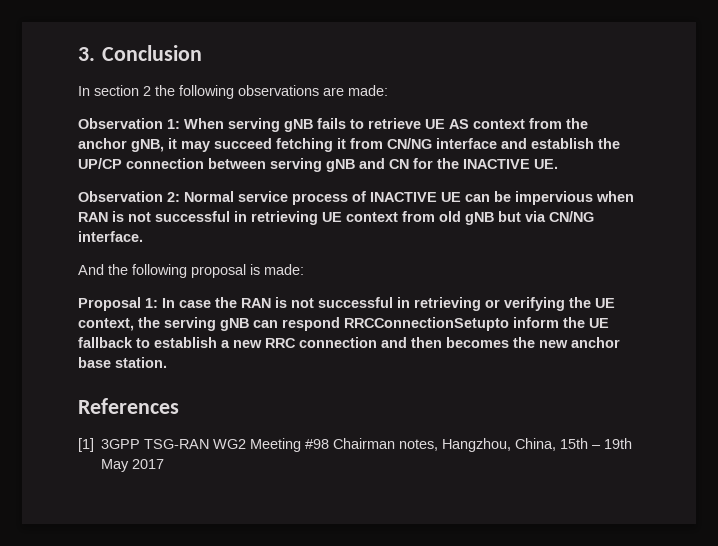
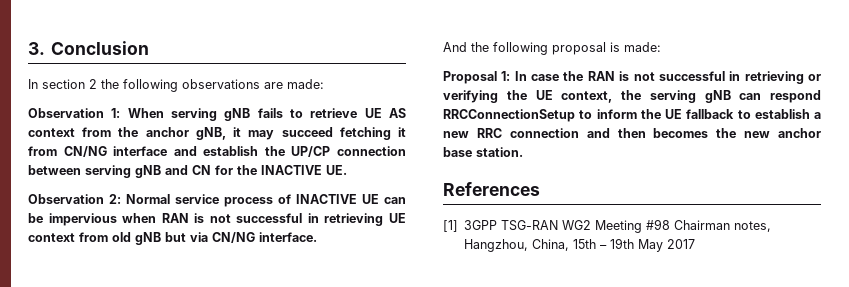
- Proposal 1: In case the RAN is not successful in retrieving or verifying the UE context, the serving gNB can respond RRCConnectionSetupto inform the UE fallback to establish a new RRC connection and then becomes the new anchor base station.
+ Proposal 1: In case the RAN is not successful in retrieving or verifying the UE context, the serving gNB can respond RRCConnectionSetup to inform the UE fallback to establish a new RRC connection and then becomes the new anchor base station.

